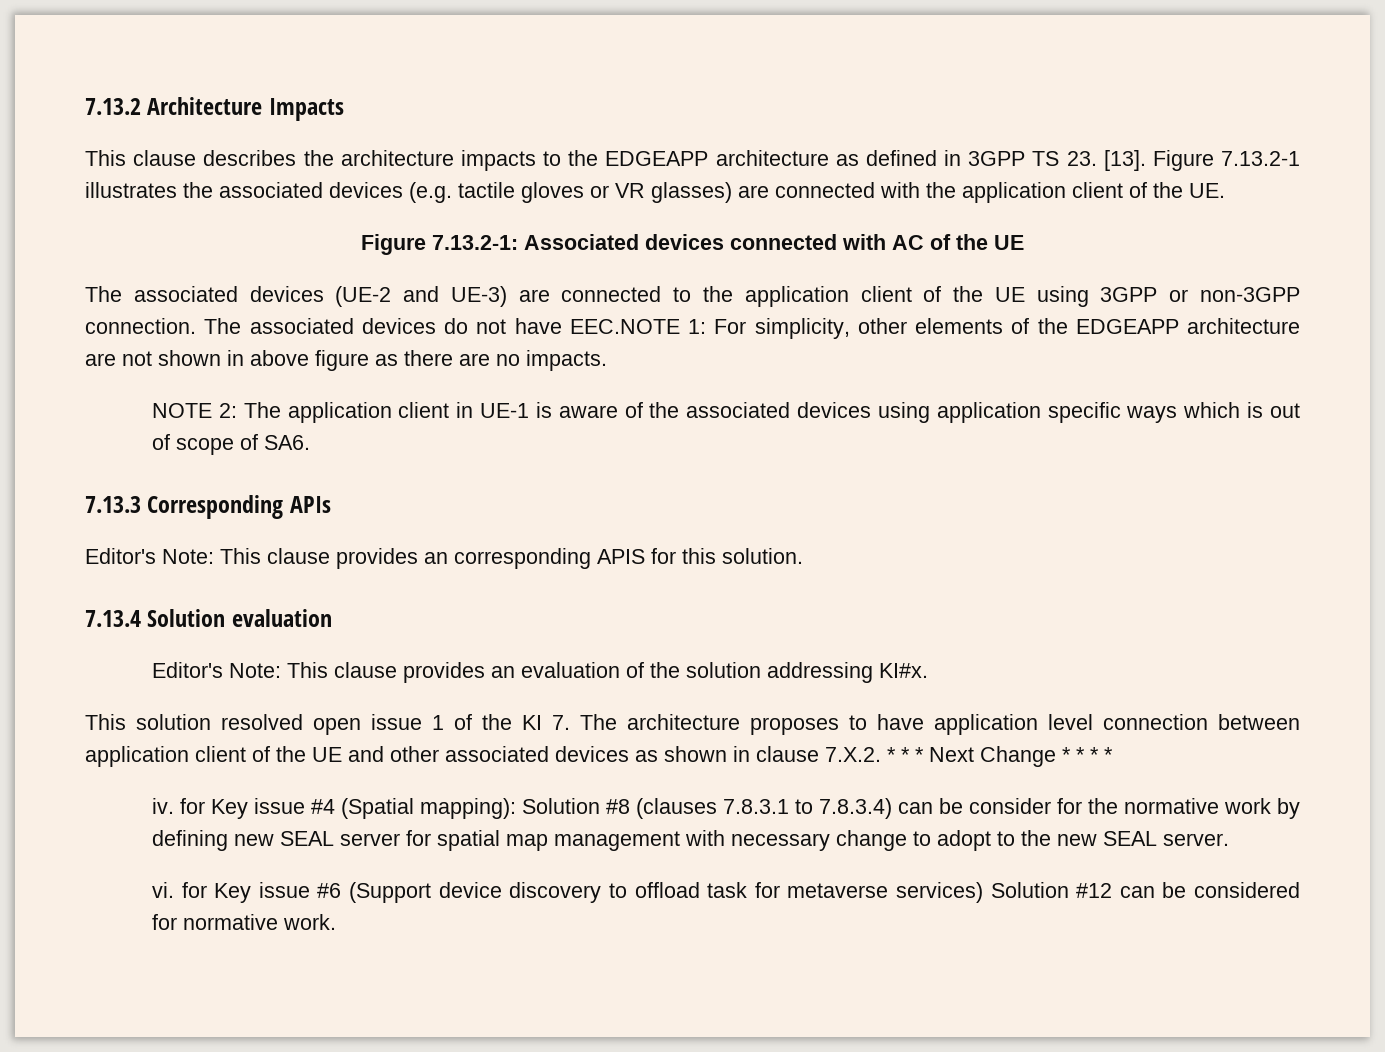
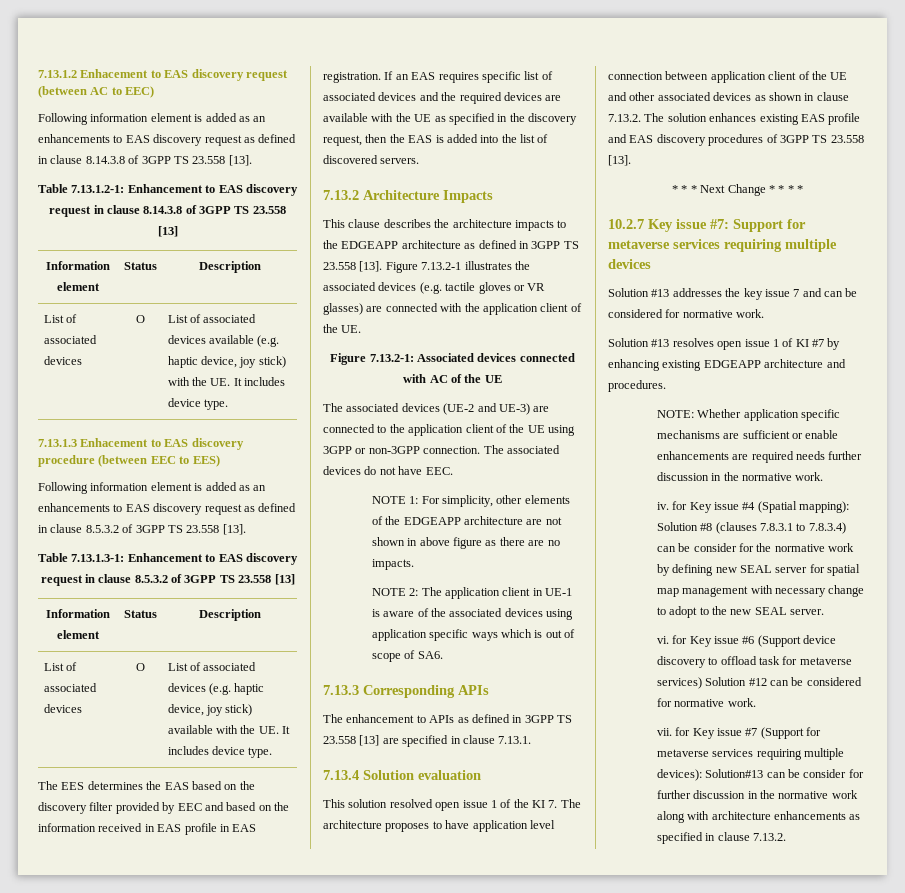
+ 7.13.1.2 Enhacement to EAS discovery request (between AC to EEC)
+ Following information element is added as an enhancements to EAS discovery request as defined in clause 8.14.3.8 of 3GPP TS 23.558 [13].
+ Table 7.13.1.2-1: Enhancement to EAS discovery request in clause 8.14.3.8 of 3GPP TS 23.558 [13]
+ Information element | Status | Description
+ List of associated devices | O | List of associated devices available (e.g. haptic device, joy stick) with the UE. It includes device type.
+ 7.13.1.3 Enhacement to EAS discovery procedure (between EEC to EES)
+ Following information element is added as an enhancements to EAS discovery request as defined in clause 8.5.3.2 of 3GPP TS 23.558 [13].
+ Table 7.13.1.3-1: Enhancement to EAS discovery request in clause 8.5.3.2 of 3GPP TS 23.558 [13]
+ Information element | Status | Description
+ List of associated devices | O | List of associated devices (e.g. haptic device, joy stick) available with the UE. It includes device type.
+ The EES determines the EAS based on the discovery filter provided by EEC and based on the information received in EAS profile in EAS registration. If an EAS requires specific list of associated devices and the required devices are available with the UE as specified in the discovery request, then the EAS is added into the list of discovered servers.
- This clause describes the architecture impacts to the EDGEAPP architecture as defined in 3GPP TS 23. [13].
+ This clause describes the architecture impacts to the EDGEAPP architecture as defined in 3GPP TS 23.558 [13].
- The associated devices do not have EEC.NOTE 1: For simplicity, other elements of the EDGEAPP architecture are not shown in above figure as there are no impacts.
+ The associated devices do not have EEC.
+ NOTE 1: For simplicity, other elements of the EDGEAPP architecture are not shown in above figure as there are no impacts.
- Editor's Note: This clause provides an corresponding APIS for this solution.
+ The enhancement to APIs as defined in 3GPP TS 23.558 [13] are specified in clause 7.13.1.
  7.13.4 Solution evaluation
- Editor's Note: This clause provides an evaluation of the solution addressing KI#x.
- This solution resolved open issue 1 of the KI 7. The architecture proposes to have application level connection between application client of the UE and other associated devices as shown in clause 7.X.2. * * * Next Change * * * *
+ This solution resolved open issue 1 of the KI 7. The architecture proposes to have application level connection between application client of the UE and other associated devices as shown in clause 7.13.2. The solution enhances existing EAS profile and EAS discovery procedures of 3GPP TS 23.558 [13].
+ * * * Next Change * * * *
+ 10.2.7 Key issue #7: Support for metaverse services requiring multiple devices
+ Solution #13 addresses the key issue 7 and can be considered for normative work.
+ Solution #13 resolves open issue 1 of KI #7 by enhancing existing EDGEAPP architecture and procedures.
+ NOTE: Whether application specific mechanisms are sufficient or enable enhancements are required needs further discussion in the normative work.
+ vii. for Key issue #7 (Support for metaverse services requiring multiple devices): Solution#13 can be consider for further discussion in the normative work along with architecture enhancements as specified in clause 7.13.2.

